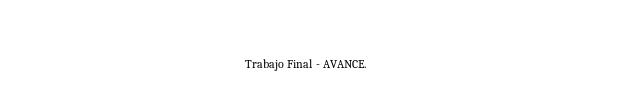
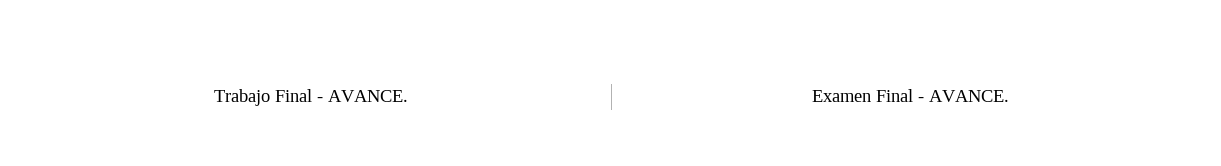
+ Examen Final - AVANCE.

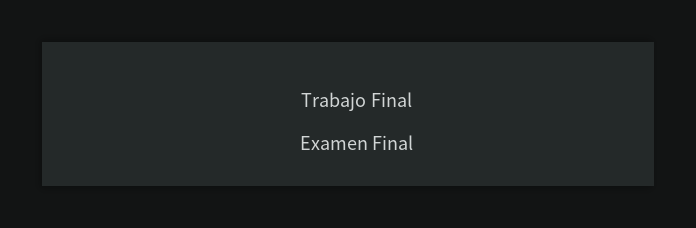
- Trabajo Final - AVANCE.
+ Trabajo Final
- Examen Final - AVANCE.
+ Examen Final

